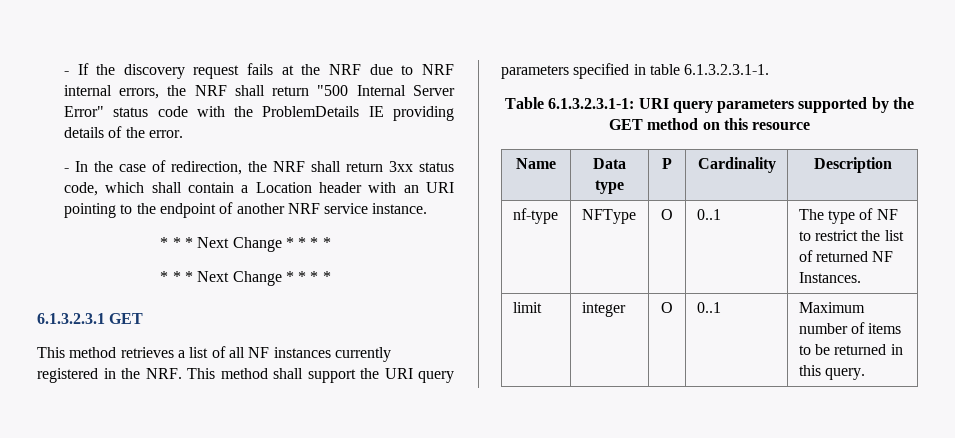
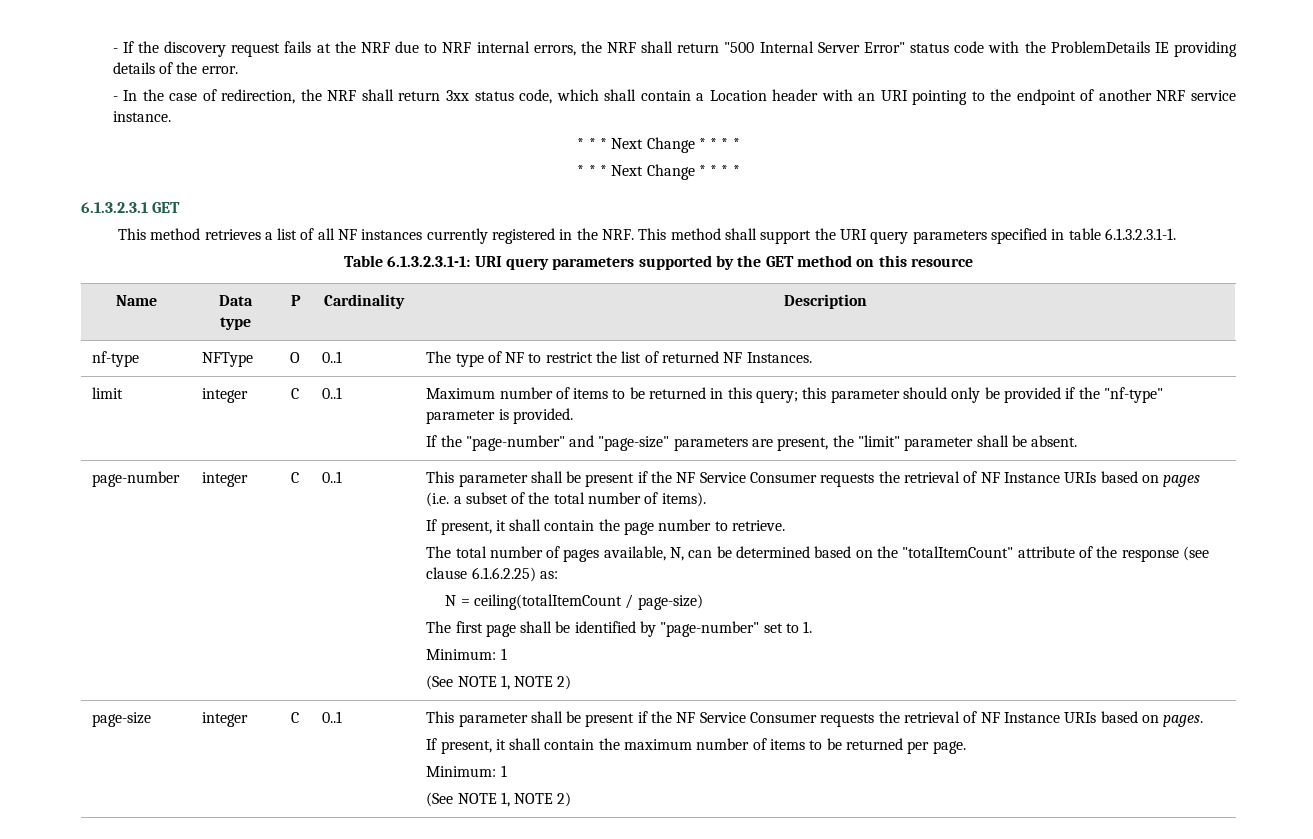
- limit | integer | O | 0..1 | Maximum number of items to be returned in this query.
+ limit | integer | C | 0..1 | Maximum number of items to be returned in this query; this parameter should only be provided if the "nf-type" parameter is provided.
+ If the "page-number" and "page-size" parameters are present, the "limit" parameter shall be absent.
+ page-number | integer | C | 0..1 | This parameter shall be present if the NF Service Consumer requests the retrieval of NF Instance URIs based on pages (i.e. a subset of the total number of items).
+ If present, it shall contain the page number to retrieve.
+ The total number of pages available, N, can be determined based on the "totalItemCount" attribute of the response (see clause 6.1.6.2.25) as:
+ N = ceiling(totalItemCount / page-size)
+ The first page shall be identified by "page-number" set to 1.
+ Minimum: 1
+ (See NOTE 1, NOTE 2)
+ page-size | integer | C | 0..1 | This parameter shall be present if the NF Service Consumer requests the retrieval of NF Instance URIs based on pages.
+ If present, it shall contain the maximum number of items to be returned per page.
+ Minimum: 1
+ (See NOTE 1, NOTE 2)

